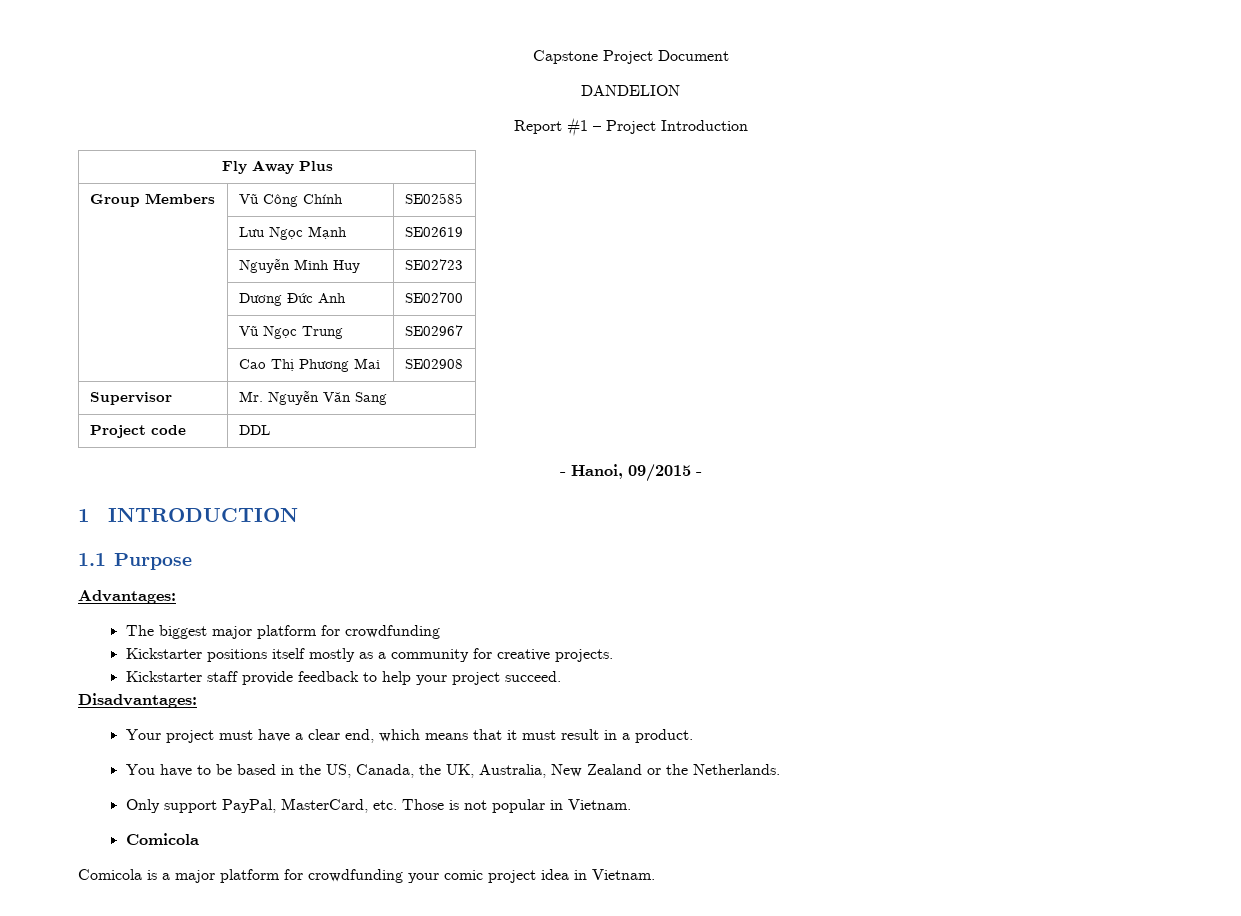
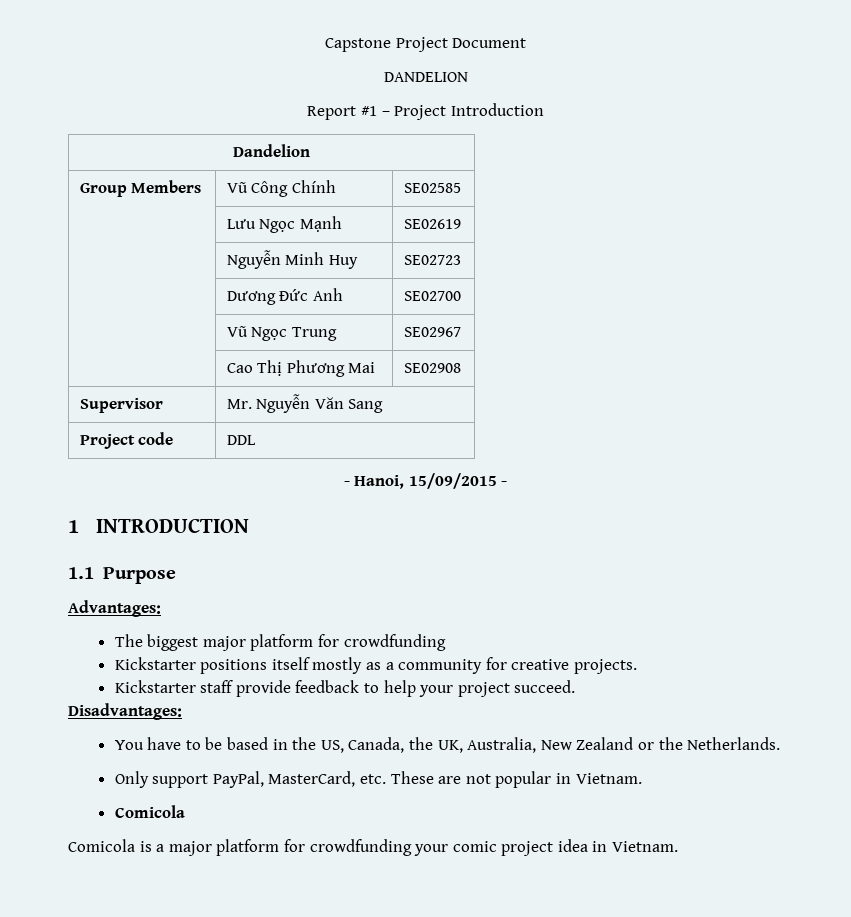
- Fly Away Plus
+ Dandelion
- - Hanoi, 09/2015 -
+ - Hanoi, 15/09/2015 -
- Your project must have a clear end, which means that it must result in a product.
- Only support PayPal, MasterCard, etc. Those is not popular in Vietnam.
+ Only support PayPal, MasterCard, etc. These are not popular in Vietnam.

